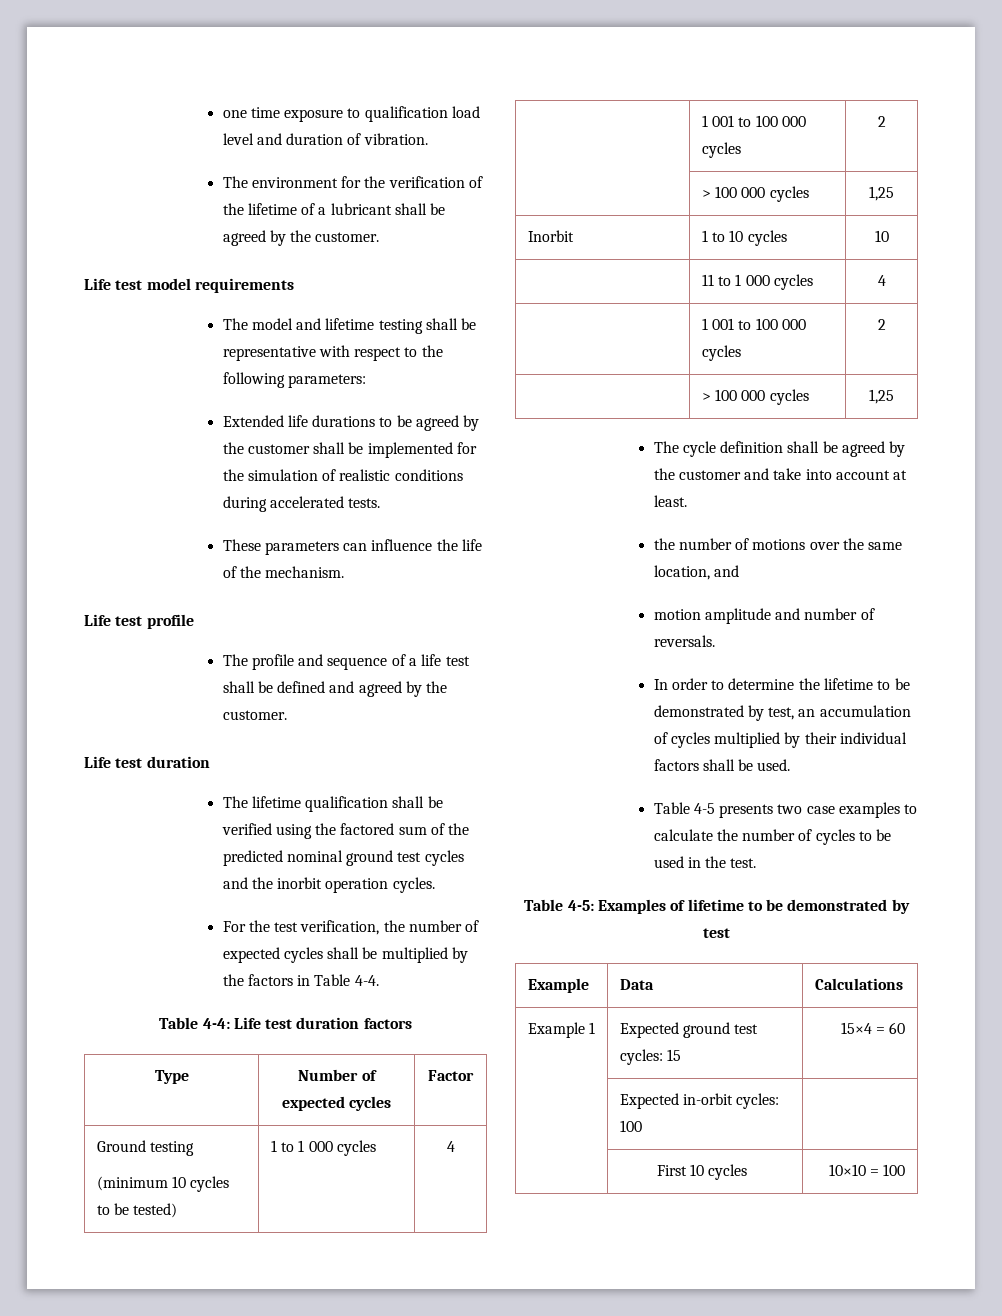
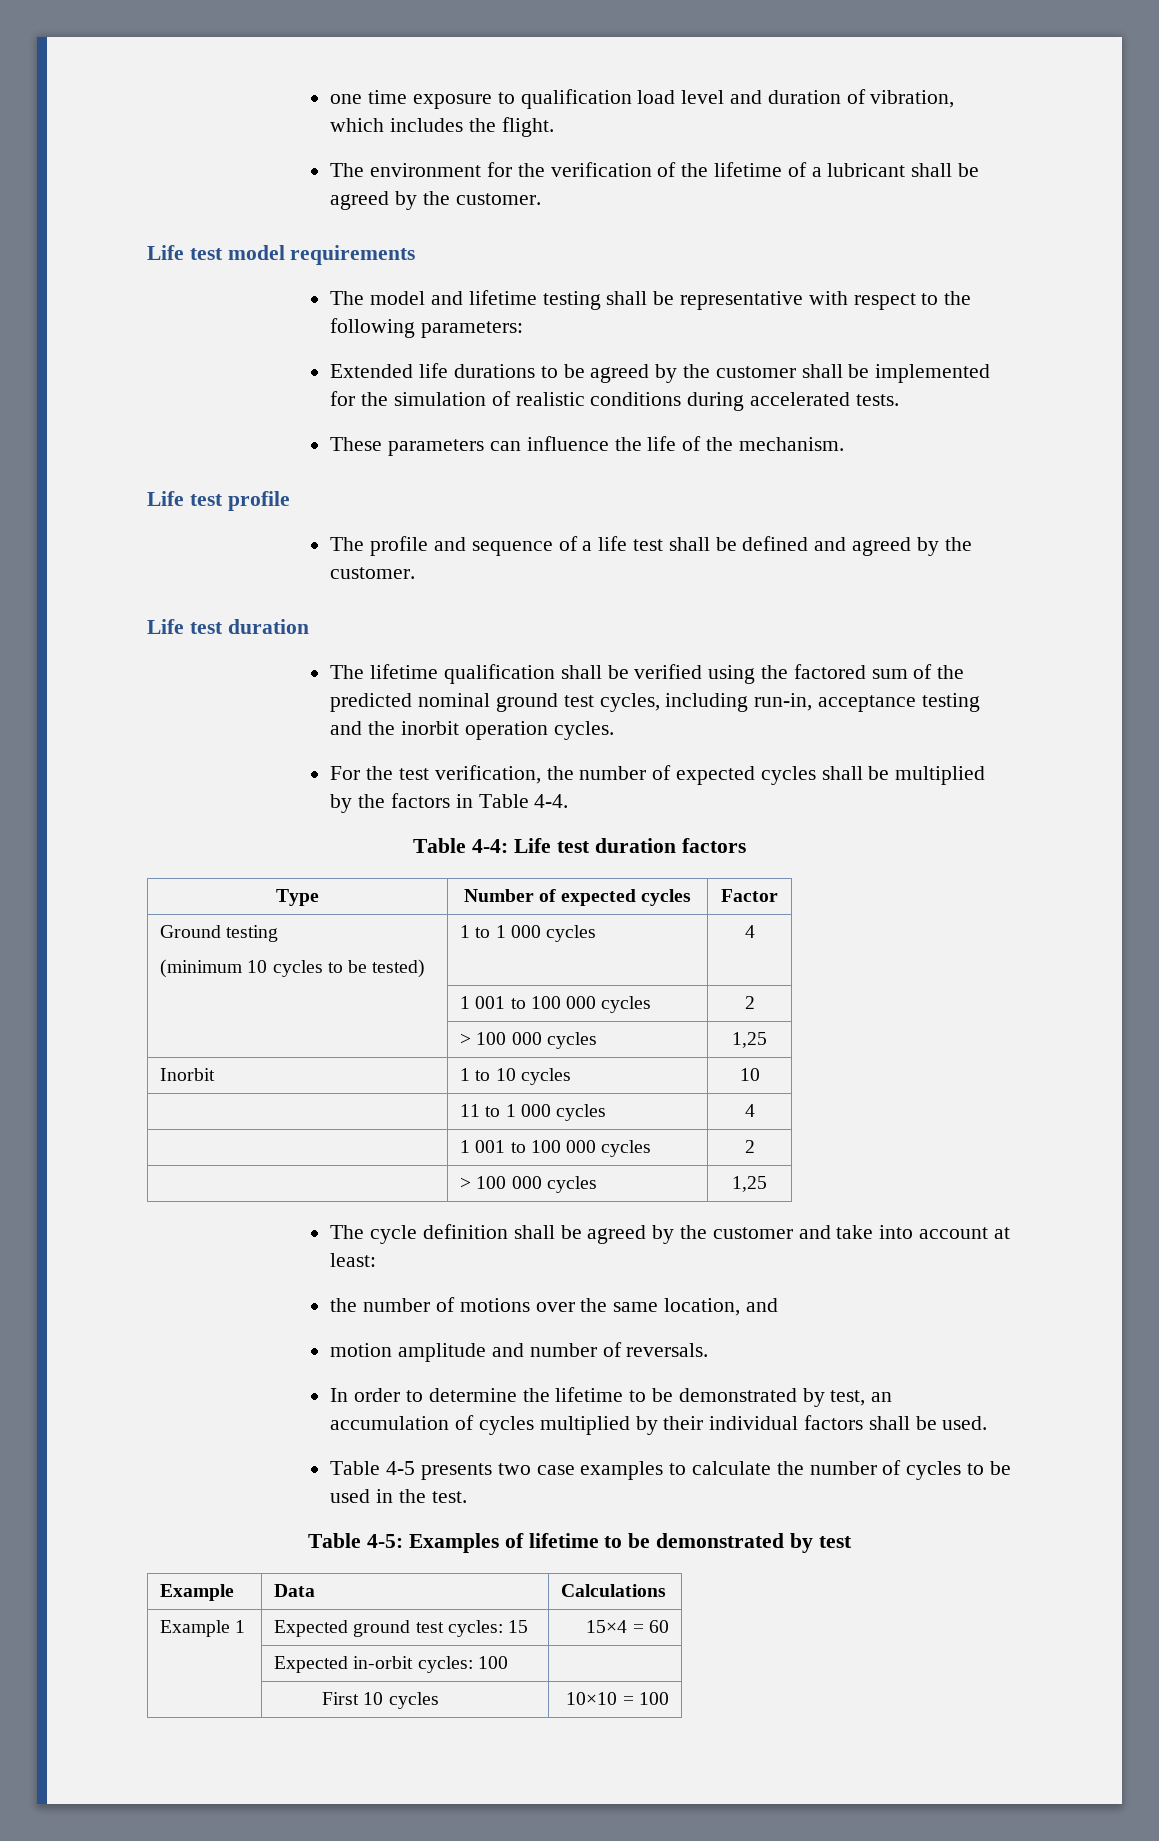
- one time exposure to qualification load level and duration of vibration.
+ one time exposure to qualification load level and duration of vibration, which includes the flight.
- The lifetime qualification shall be verified using the factored sum of the predicted nominal ground test cycles and the inorbit operation cycles.
+ The lifetime qualification shall be verified using the factored sum of the predicted nominal ground test cycles, including run-in, acceptance testing and the inorbit operation cycles.
- The cycle definition shall be agreed by the customer and take into account at least.
+ The cycle definition shall be agreed by the customer and take into account at least:

